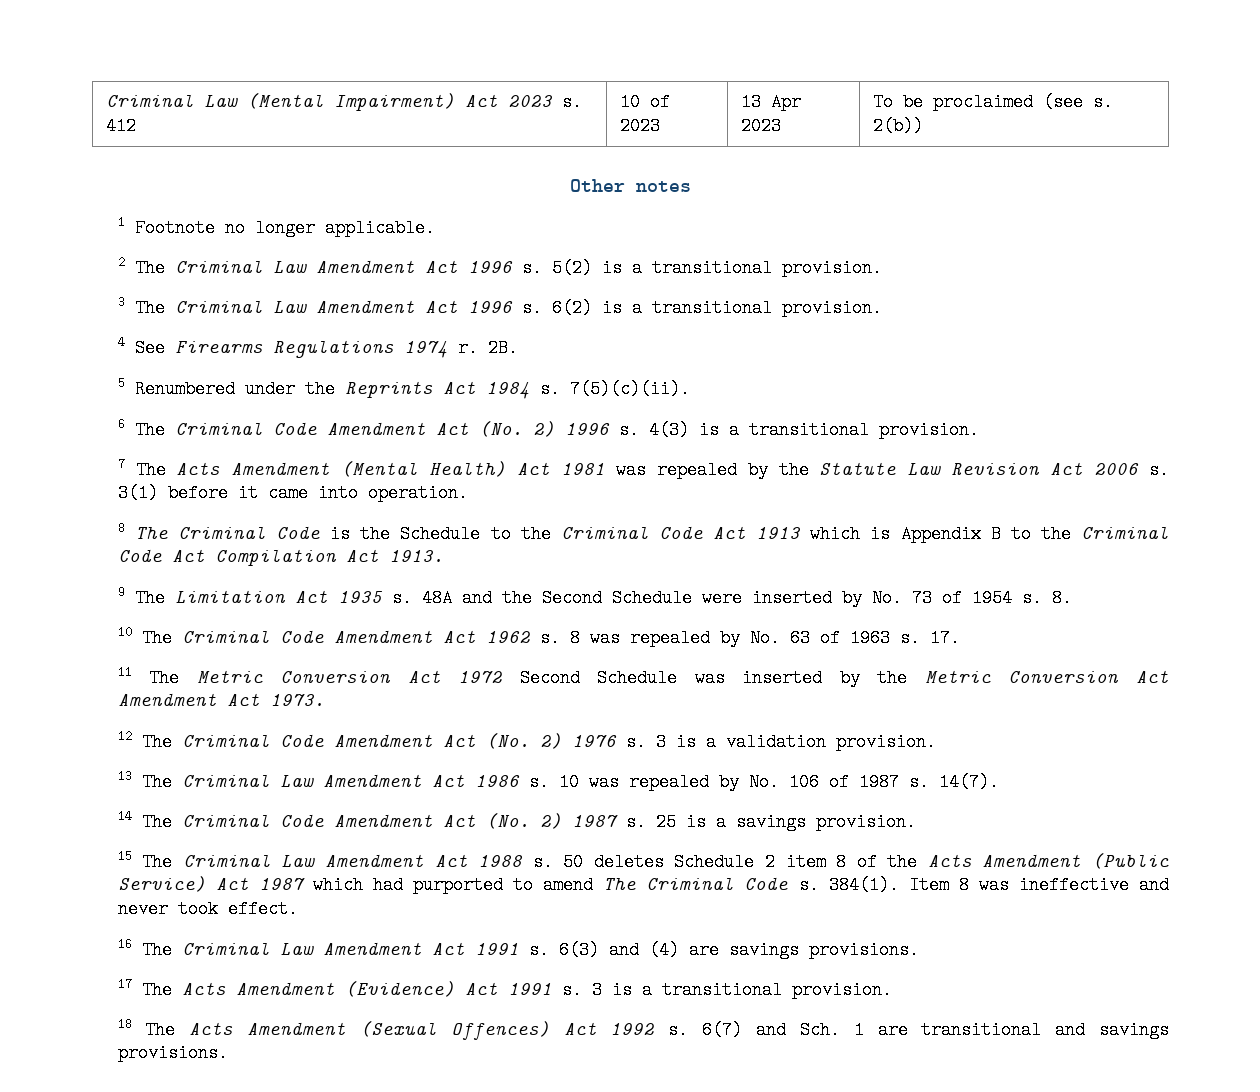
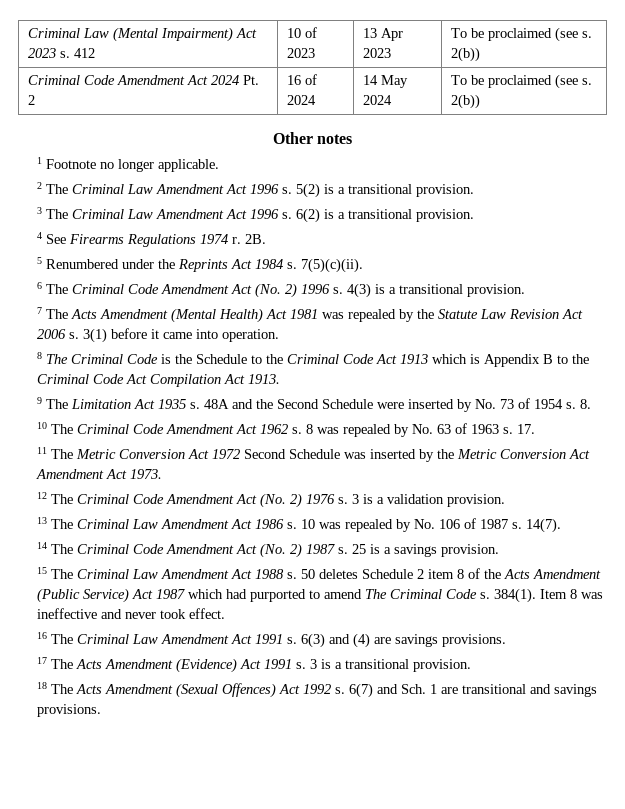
+ Criminal Code Amendment Act 2024 Pt. 2 | 16 of 2024 | 14 May 2024 | To be proclaimed (see s. 2(b))

